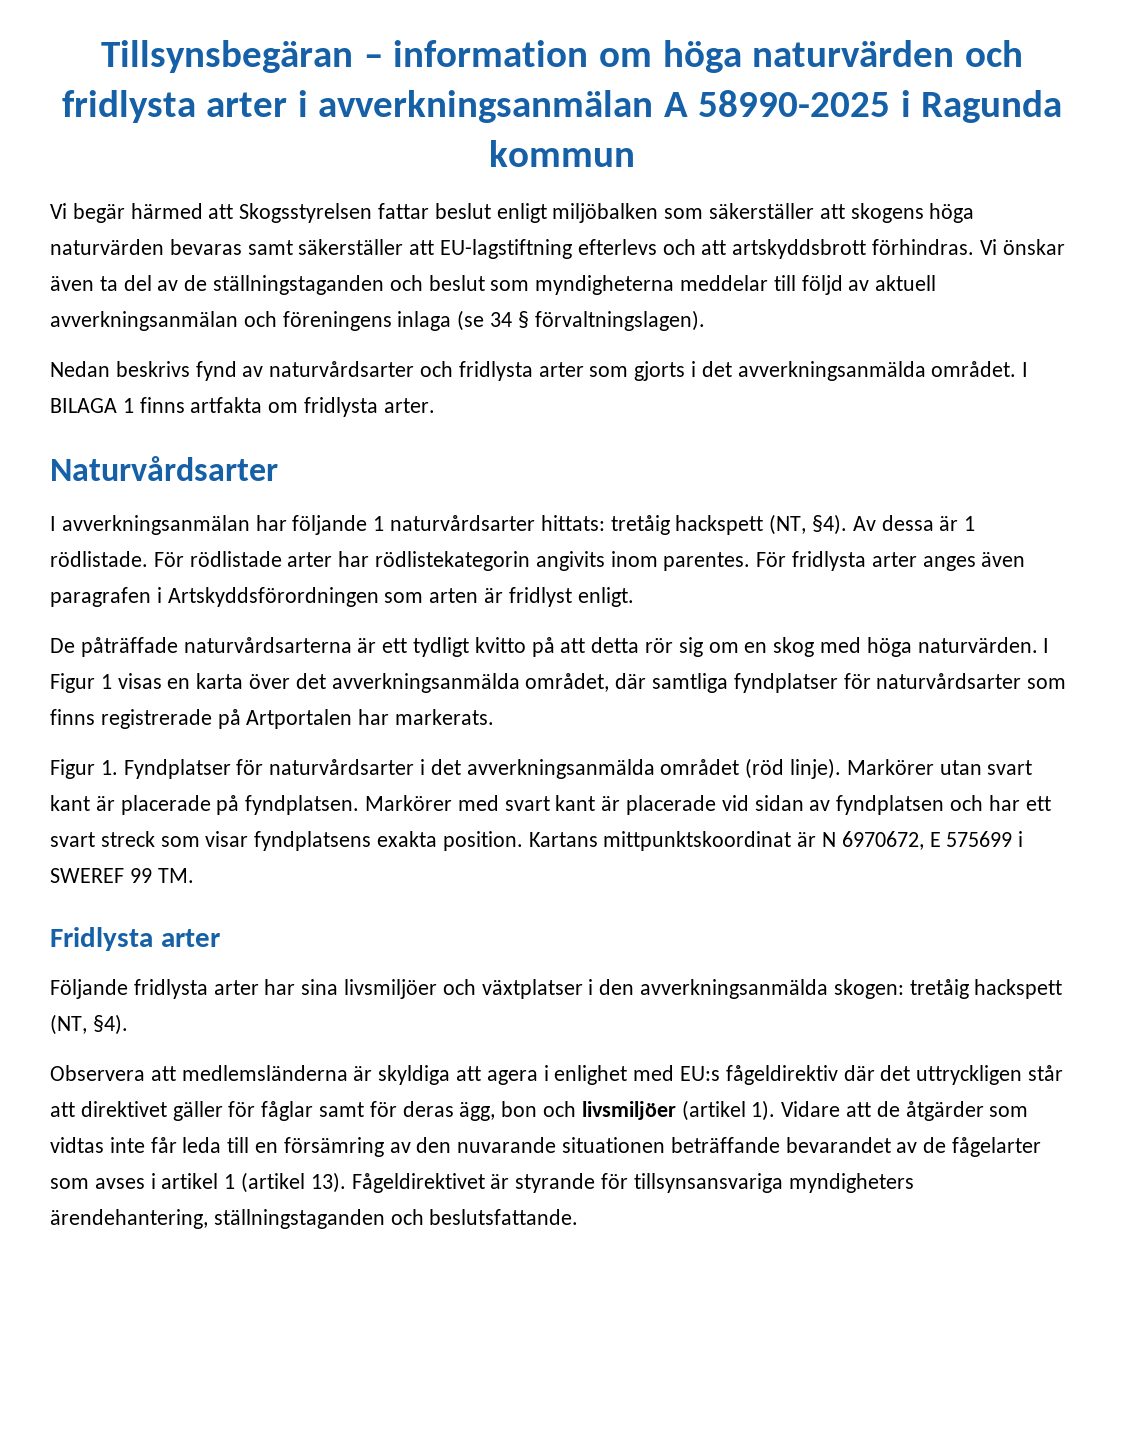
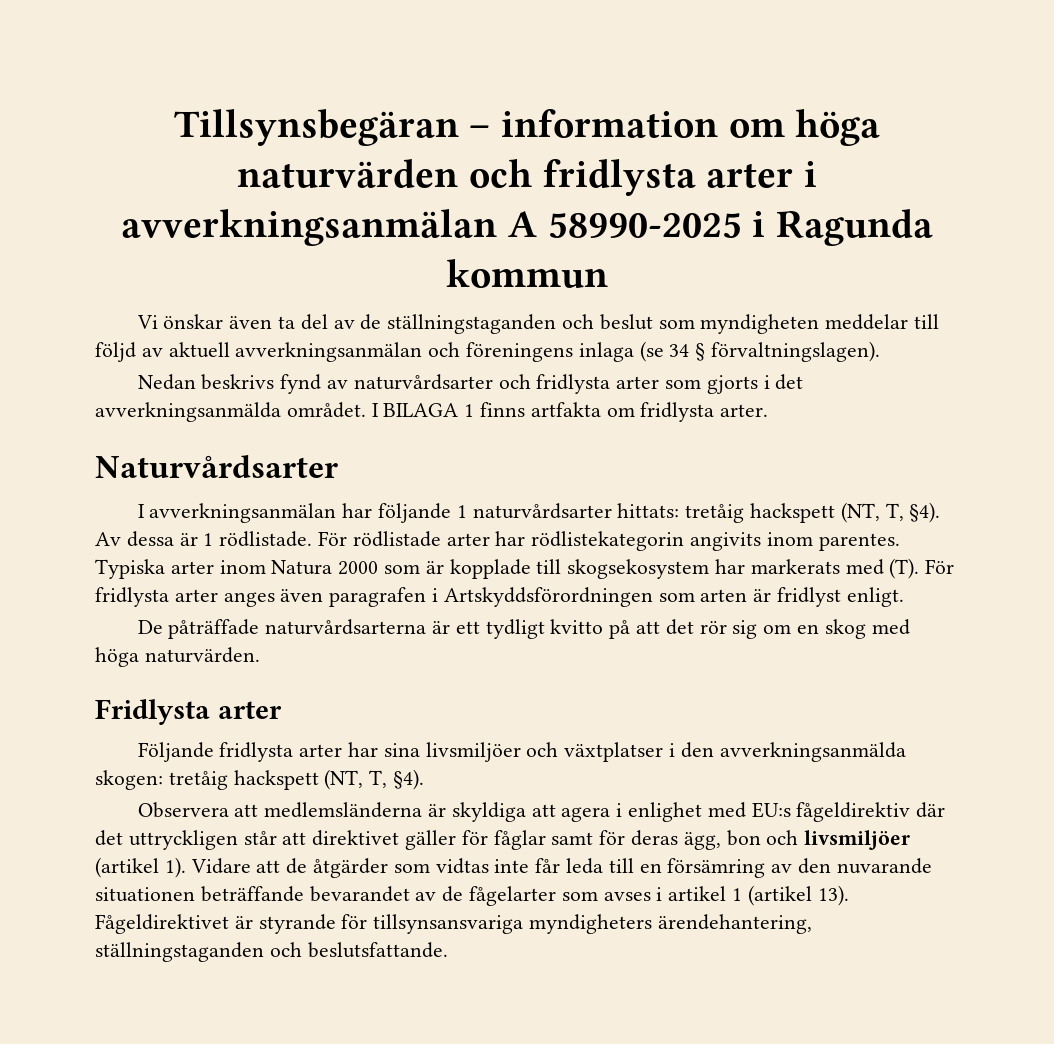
- Vi begär härmed att Skogsstyrelsen fattar beslut enligt miljöbalken som säkerställer att skogens höga naturvärden bevaras samt säkerställer att EU-lagstiftning efterlevs och att artskyddsbrott förhindras. Vi önskar även ta del av de ställningstaganden och beslut som myndigheterna meddelar till följd av aktuell avverkningsanmälan och föreningens inlaga (se 34 § förvaltningslagen).
+ Vi önskar även ta del av de ställningstaganden och beslut som myndigheten meddelar till följd av aktuell avverkningsanmälan och föreningens inlaga (se 34 § förvaltningslagen).
- I avverkningsanmälan har följande 1 naturvårdsarter hittats: tretåig hackspett (NT, §4).
+ I avverkningsanmälan har följande 1 naturvårdsarter hittats: tretåig hackspett (NT, T, §4).
- För fridlysta arter anges även paragrafen i Artskyddsförordningen som arten är fridlyst enligt.
+ Typiska arter inom Natura 2000 som är kopplade till skogsekosystem har markerats med (T). För fridlysta arter anges även paragrafen i Artskyddsförordningen som arten är fridlyst enligt.
- De påträffade naturvårdsarterna är ett tydligt kvitto på att detta rör sig om en skog med höga naturvärden. I Figur 1 visas en karta över det avverkningsanmälda området, där samtliga fyndplatser för naturvårdsarter som finns registrerade på Artportalen har markerats.
- Figur 1. Fyndplatser för naturvårdsarter i det avverkningsanmälda området (röd linje). Markörer utan svart kant är placerade på fyndplatsen. Markörer med svart kant är placerade vid sidan av fyndplatsen och har ett svart streck som visar fyndplatsens exakta position. Kartans mittpunktskoordinat är N 6970672, E 575699 i SWEREF 99 TM.
+ De påträffade naturvårdsarterna är ett tydligt kvitto på att det rör sig om en skog med höga naturvärden.
- Följande fridlysta arter har sina livsmiljöer och växtplatser i den avverkningsanmälda skogen: tretåig hackspett (NT, §4).
+ Följande fridlysta arter har sina livsmiljöer och växtplatser i den avverkningsanmälda skogen: tretåig hackspett (NT, T, §4).

